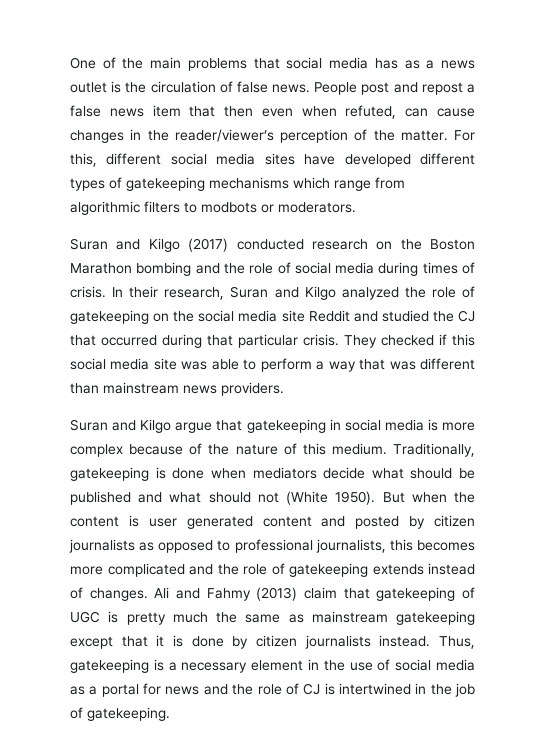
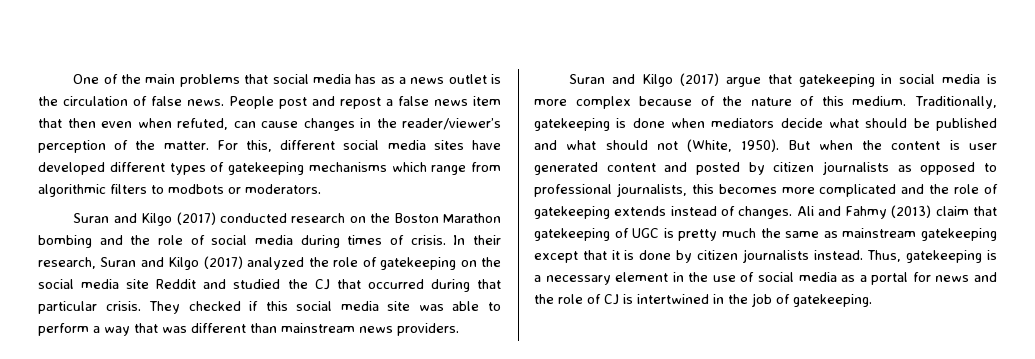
- In their research, Suran and Kilgo analyzed the role of gatekeeping on the social media site Reddit and studied the CJ that occurred during that particular crisis.
+ In their research, Suran and Kilgo (2017) analyzed the role of gatekeeping on the social media site Reddit and studied the CJ that occurred during that particular crisis.
- Suran and Kilgo argue that gatekeeping in social media is more complex because of the nature of this medium.
+ Suran and Kilgo (2017) argue that gatekeeping in social media is more complex because of the nature of this medium.
- Traditionally, gatekeeping is done when mediators decide what should be published and what should not (White 1950).
+ Traditionally, gatekeeping is done when mediators decide what should be published and what should not (White, 1950).

